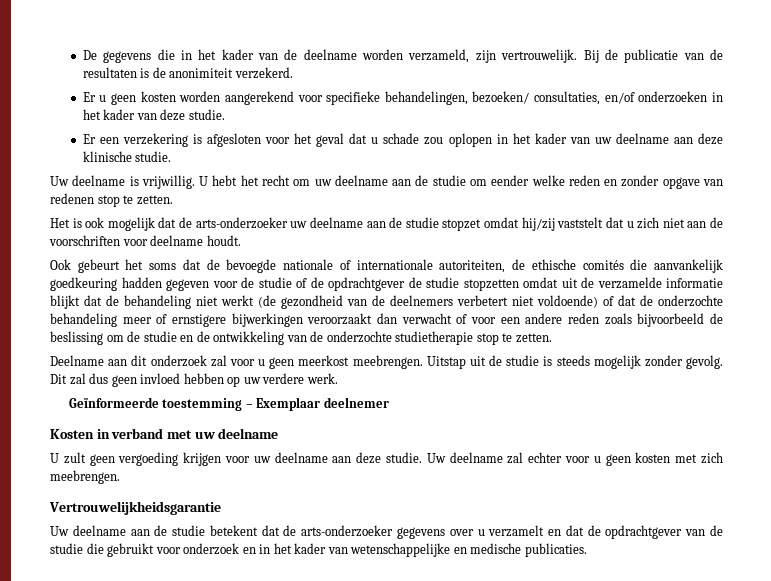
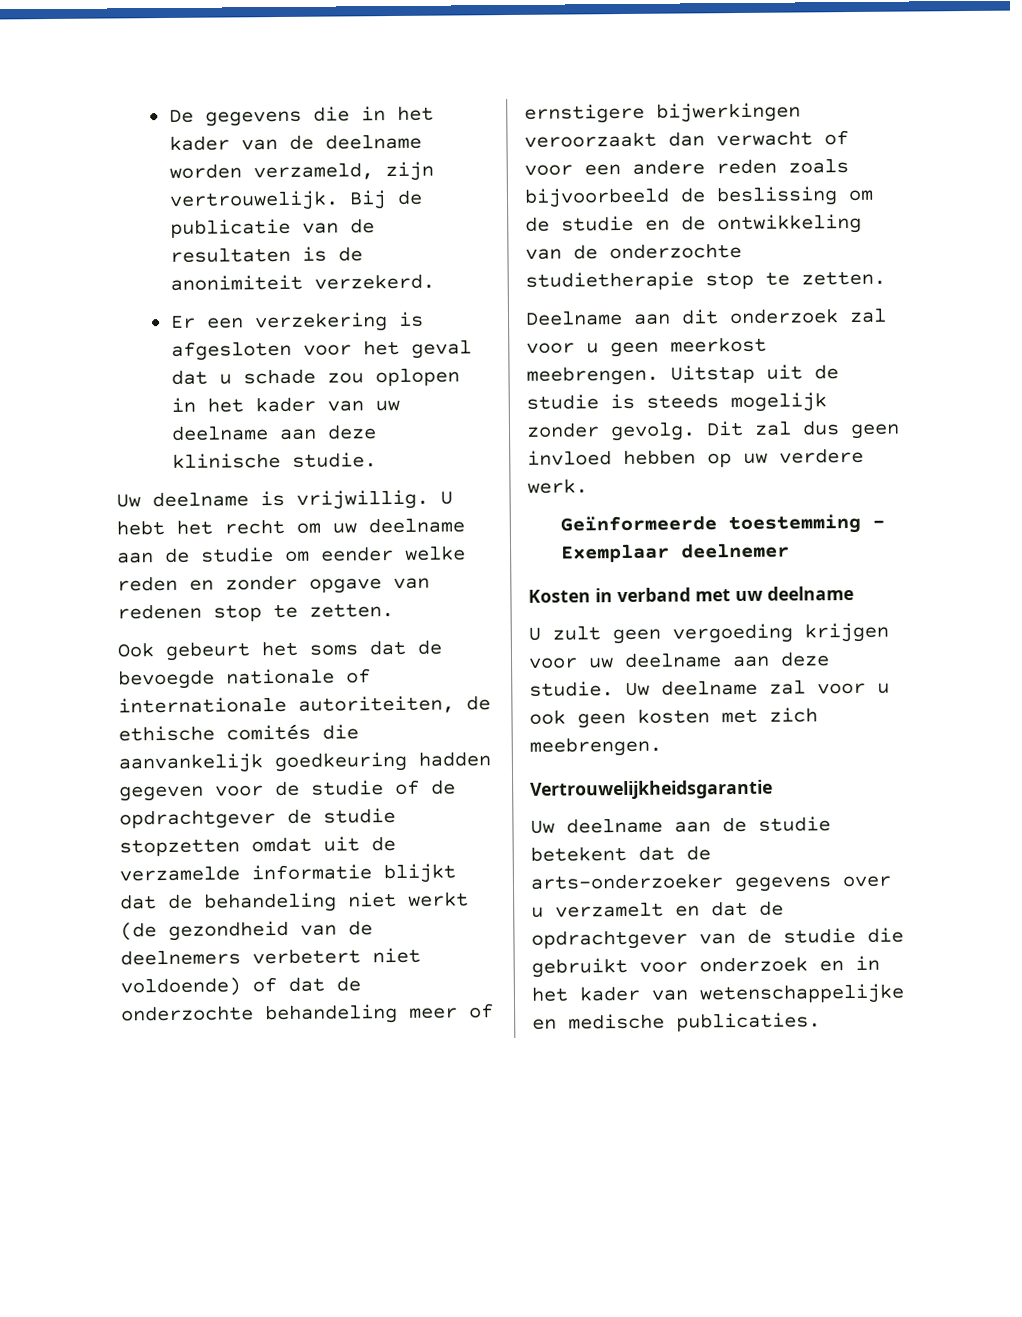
- Er u geen kosten worden aangerekend voor specifieke behandelingen, bezoeken/ consultaties, en/of onderzoeken in het kader van deze studie.
- Het is ook mogelijk dat de arts-onderzoeker uw deelname aan de studie stopzet omdat hij/zij vaststelt dat u zich niet aan de voorschriften voor deelname houdt.
- Uw deelname zal echter voor u geen kosten met zich meebrengen.
+ Uw deelname zal voor u ook geen kosten met zich meebrengen.

